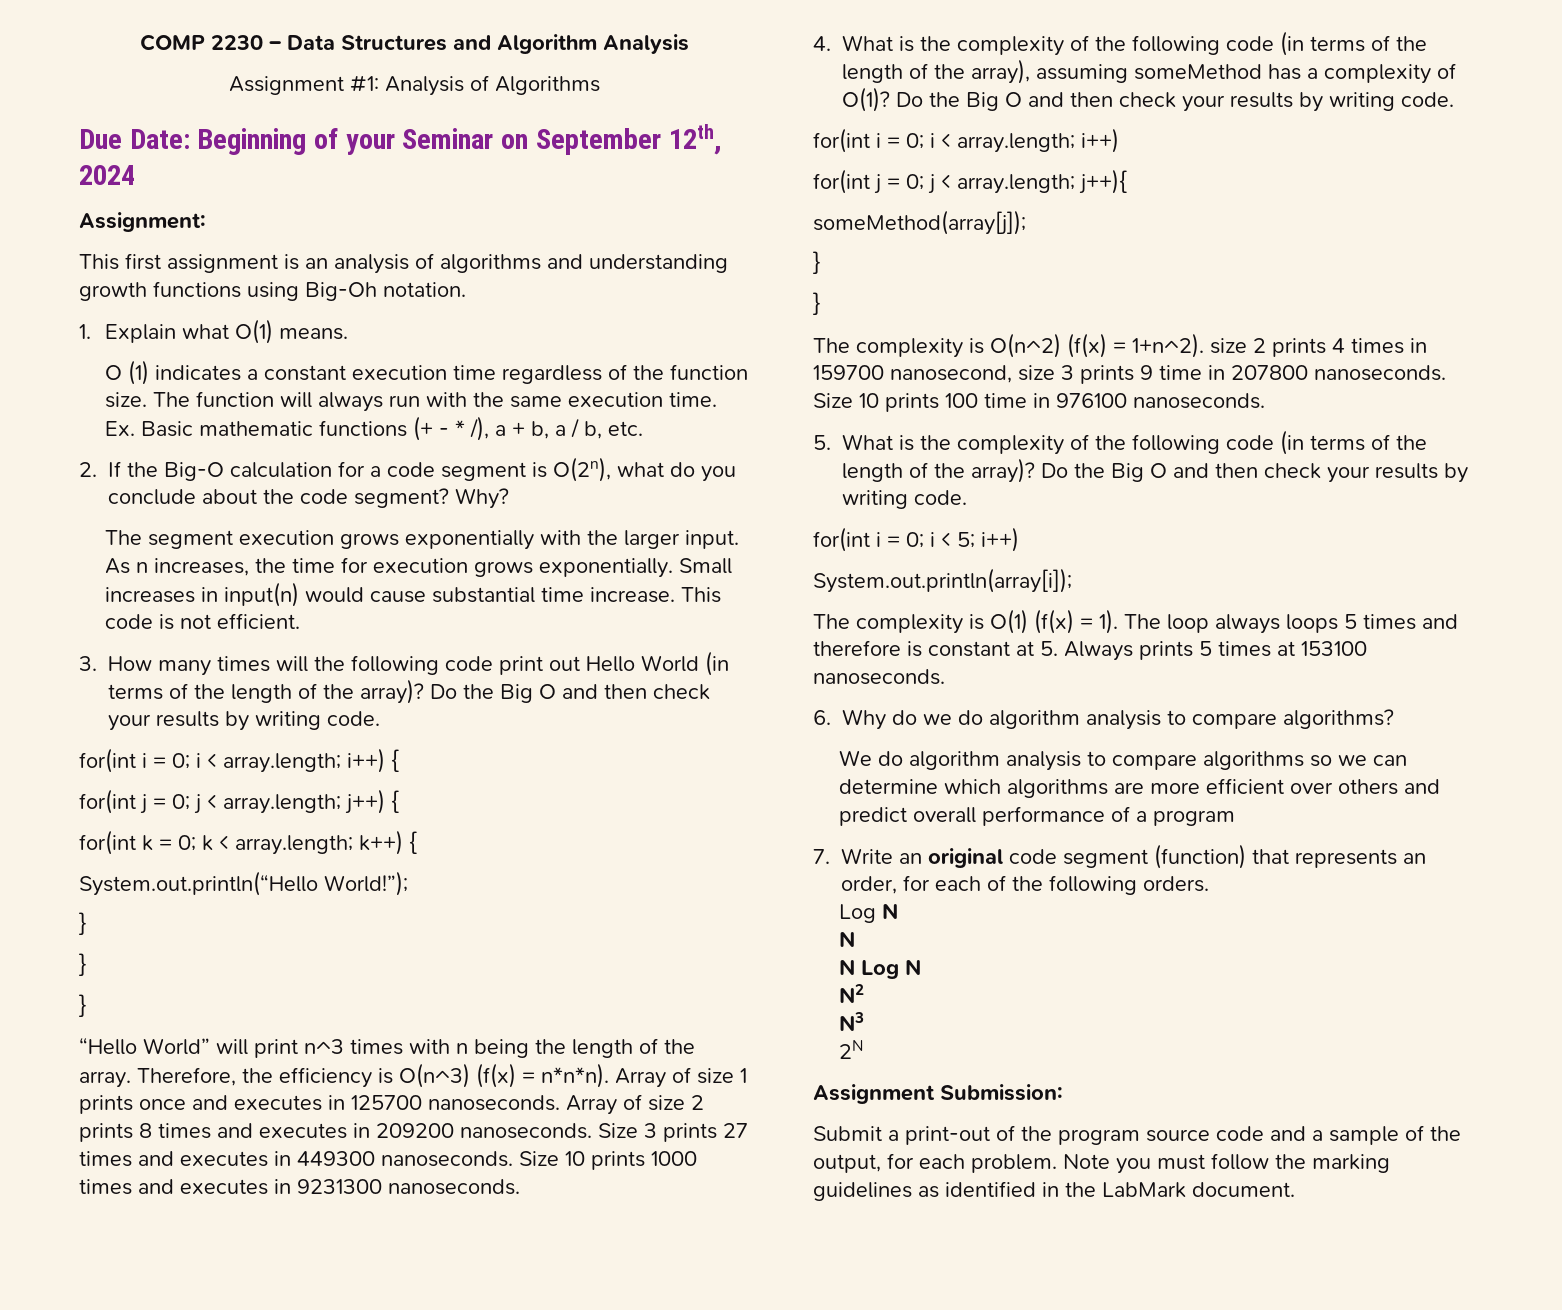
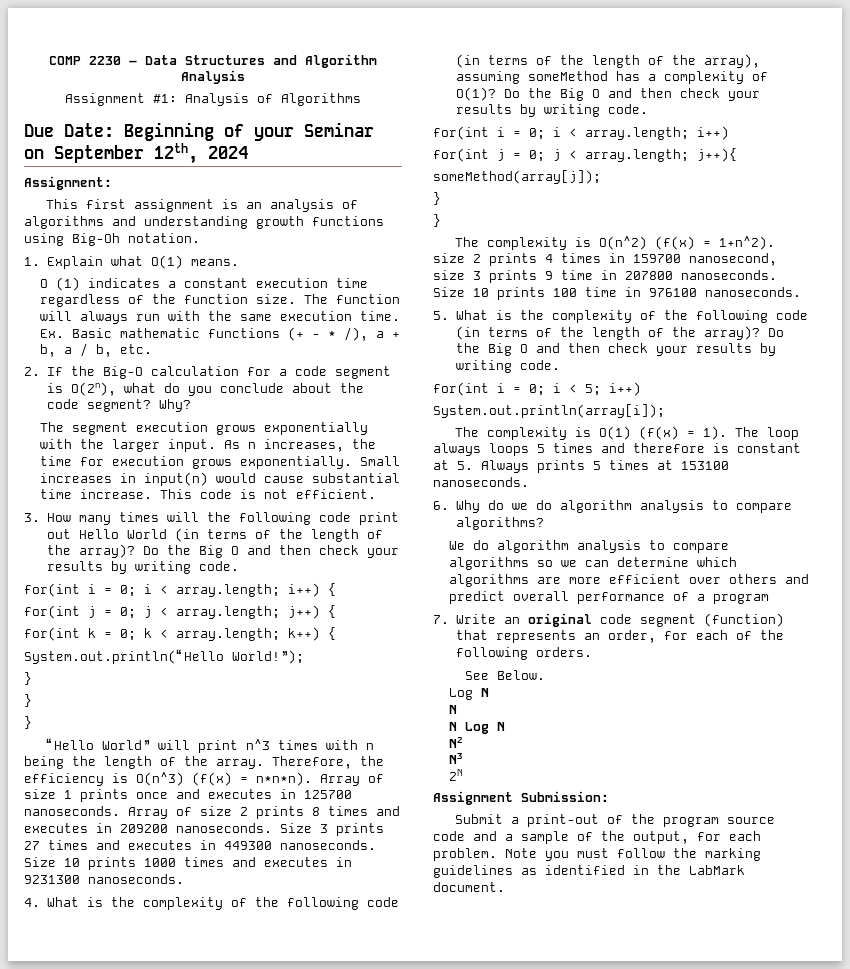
+ See Below.

